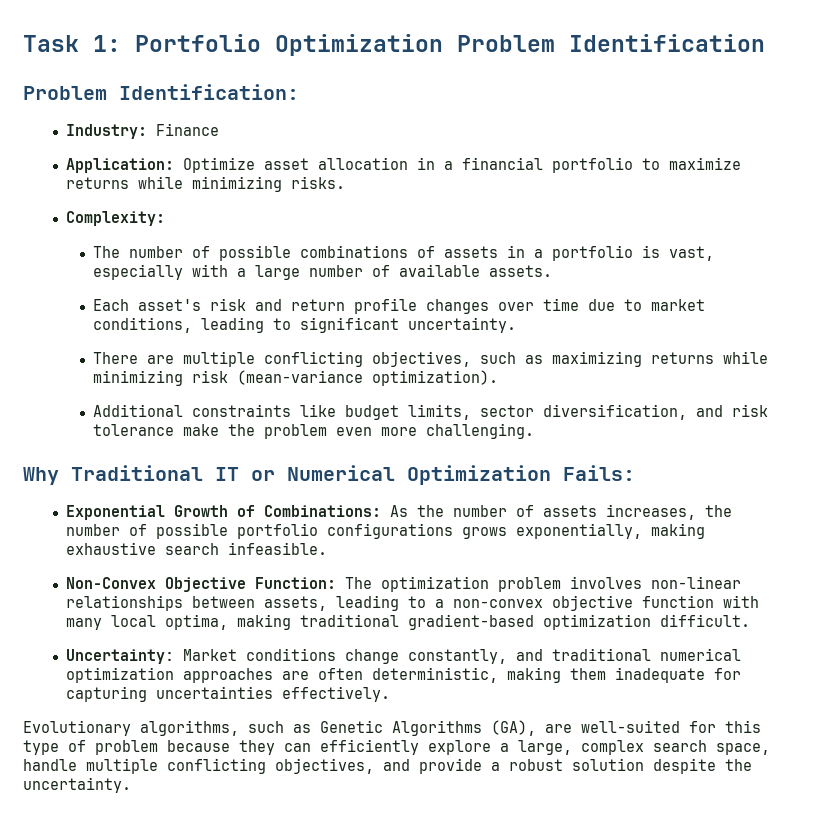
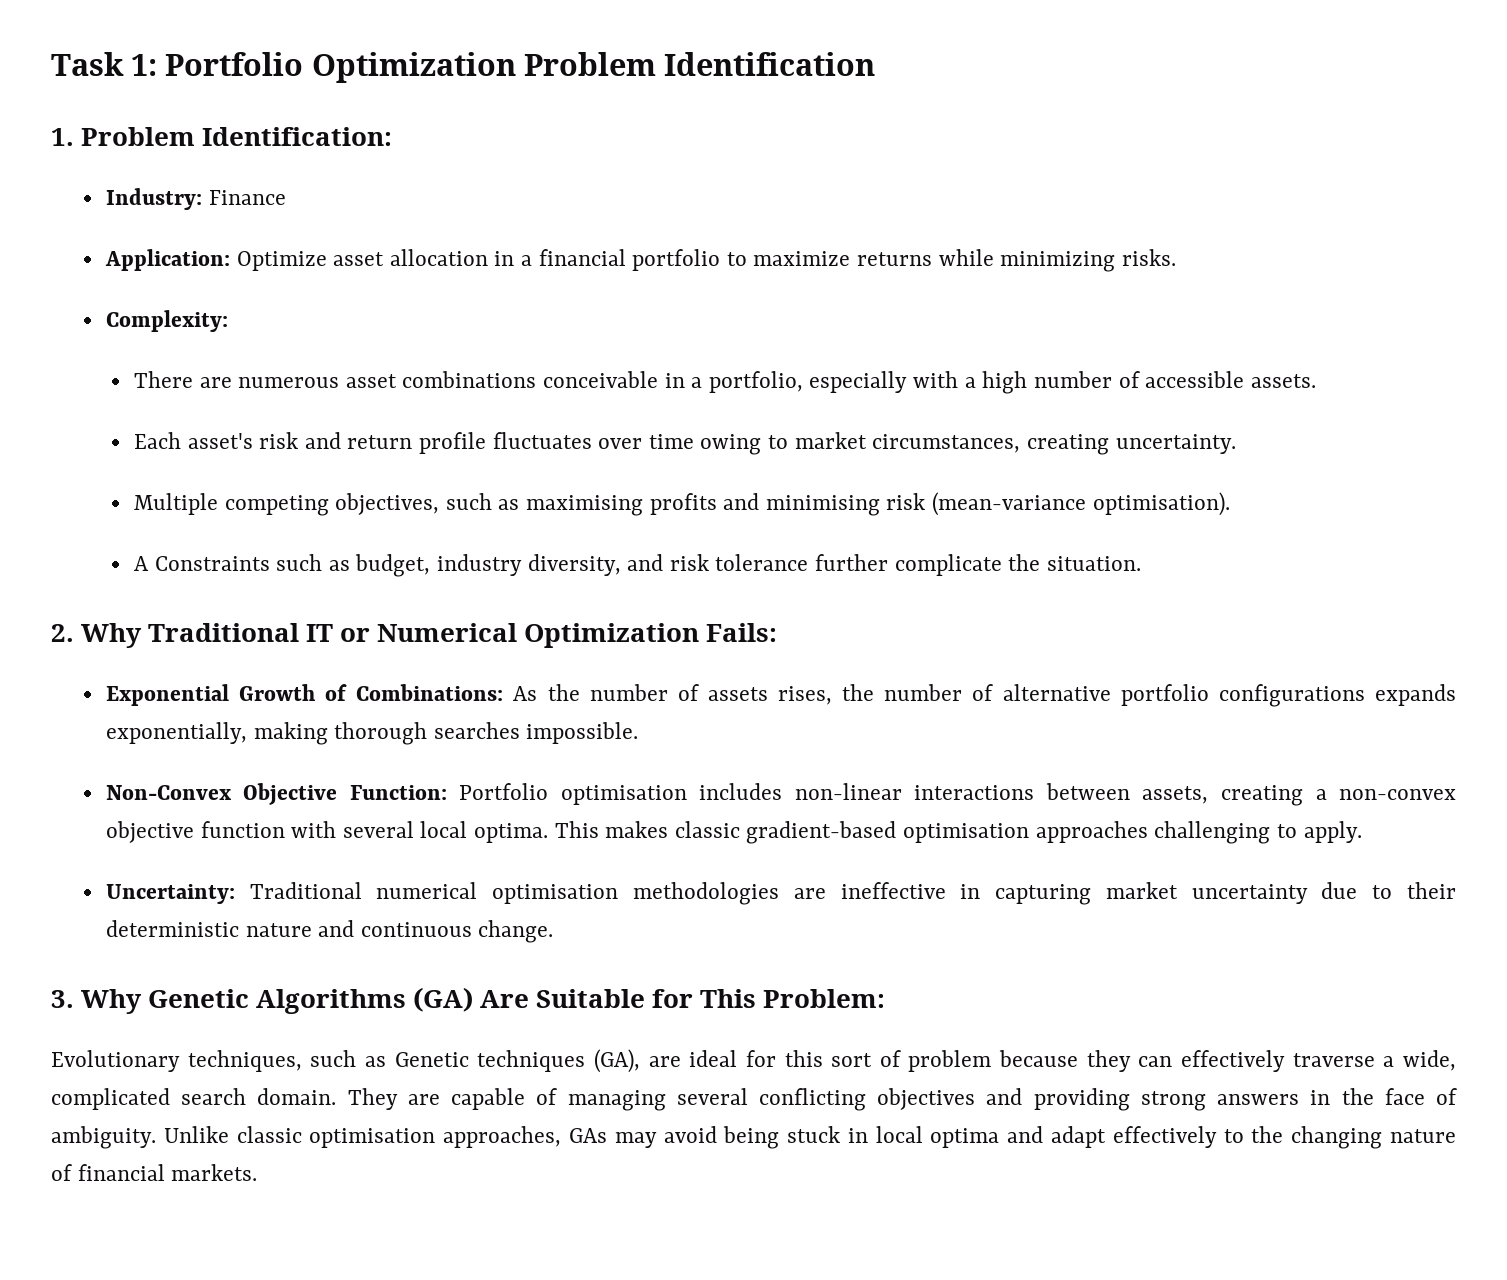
- Problem Identification:
+ 1. Problem Identification:
- The number of possible combinations of assets in a portfolio is vast, especially with a large number of available assets.
+ There are numerous asset combinations conceivable in a portfolio, especially with a high number of accessible assets.
- Each asset's risk and return profile changes over time due to market conditions, leading to significant uncertainty.
- There are multiple conflicting objectives, such as maximizing returns while minimizing risk (mean-variance optimization).
- Additional constraints like budget limits, sector diversification, and risk tolerance make the problem even more challenging.
- Why Traditional IT or Numerical Optimization Fails:
+ Each asset's risk and return profile fluctuates over time owing to market circumstances, creating uncertainty.
+ Multiple competing objectives, such as maximising profits and minimising risk (mean-variance optimisation).
+ A Constraints such as budget, industry diversity, and risk tolerance further complicate the situation.
+ 2. Why Traditional IT or Numerical Optimization Fails:
- Exponential Growth of Combinations: As the number of assets increases, the number of possible portfolio configurations grows exponentially, making exhaustive search infeasible.
+ Exponential Growth of Combinations: As the number of assets rises, the number of alternative portfolio configurations expands exponentially, making thorough searches impossible.
- Non-Convex Objective Function: The optimization problem involves non-linear relationships between assets, leading to a non-convex objective function with many local optima, making traditional gradient-based optimization difficult.
- Uncertainty: Market conditions change constantly, and traditional numerical optimization approaches are often deterministic, making them inadequate for capturing uncertainties effectively.
+ Non-Convex Objective Function: Portfolio optimisation includes non-linear interactions between assets, creating a non-convex objective function with several local optima. This makes classic gradient-based optimisation approaches challenging to apply.
+ Uncertainty: Traditional numerical optimisation methodologies are ineffective in capturing market uncertainty due to their deterministic nature and continuous change.
+ 3. Why Genetic Algorithms (GA) Are Suitable for This Problem:
- Evolutionary algorithms, such as Genetic Algorithms (GA), are well-suited for this type of problem because they can efficiently explore a large, complex search space, handle multiple conflicting objectives, and provide a robust solution despite the uncertainty.
+ Evolutionary techniques, such as Genetic techniques (GA), are ideal for this sort of problem because they can effectively traverse a wide, complicated search domain. They are capable of managing several conflicting objectives and providing strong answers in the face of ambiguity. Unlike classic optimisation approaches, GAs may avoid being stuck in local optima and adapt effectively to the changing nature of financial markets.

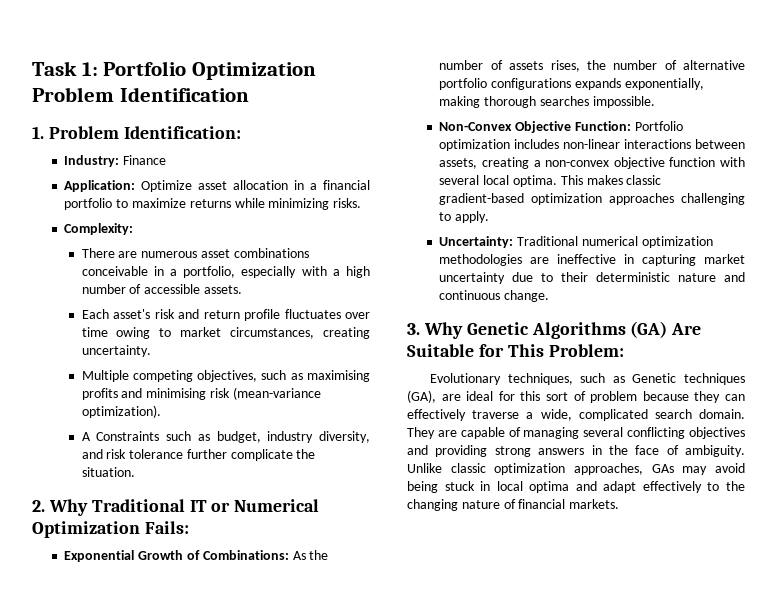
- Multiple competing objectives, such as maximising profits and minimising risk (mean-variance optimisation).
+ Multiple competing objectives, such as maximising profits and minimising risk (mean-variance optimization).
- Non-Convex Objective Function: Portfolio optimisation includes non-linear interactions between assets, creating a non-convex objective function with several local optima.
+ Non-Convex Objective Function: Portfolio optimization includes non-linear interactions between assets, creating a non-convex objective function with several local optima.
- This makes classic gradient-based optimisation approaches challenging to apply.
+ This makes classic gradient-based optimization approaches challenging to apply.
- Uncertainty: Traditional numerical optimisation methodologies are ineffective in capturing market uncertainty due to their deterministic nature and continuous change.
+ Uncertainty: Traditional numerical optimization methodologies are ineffective in capturing market uncertainty due to their deterministic nature and continuous change.
- Unlike classic optimisation approaches, GAs may avoid being stuck in local optima and adapt effectively to the changing nature of financial markets.
+ Unlike classic optimization approaches, GAs may avoid being stuck in local optima and adapt effectively to the changing nature of financial markets.

